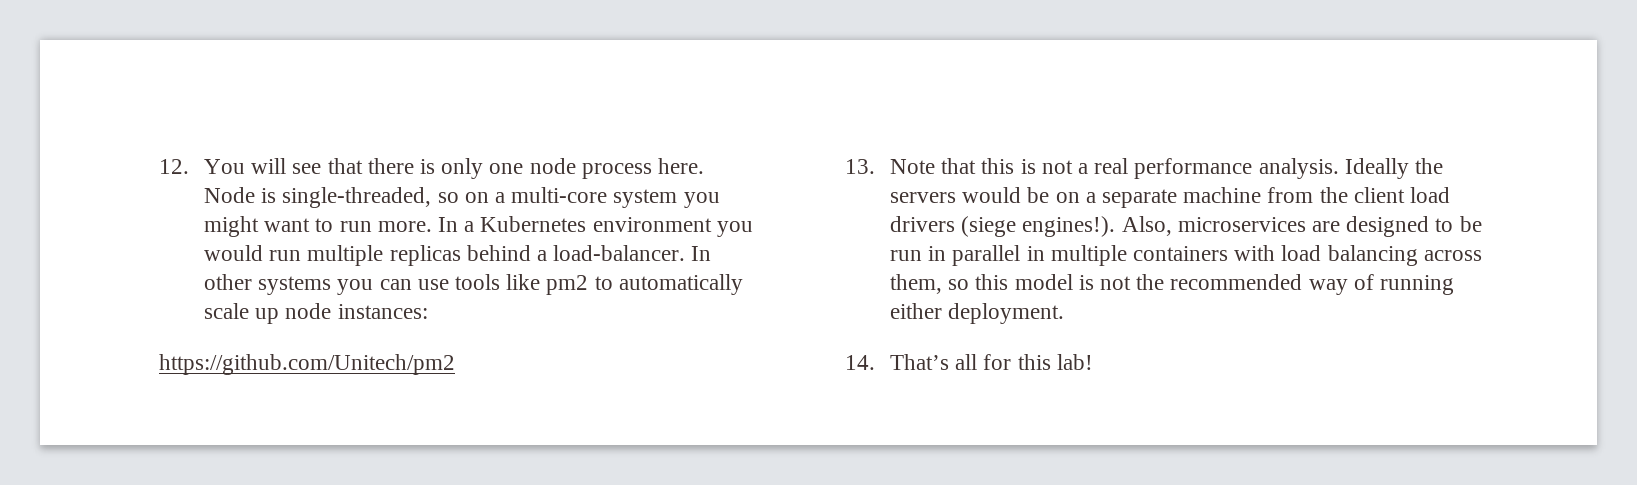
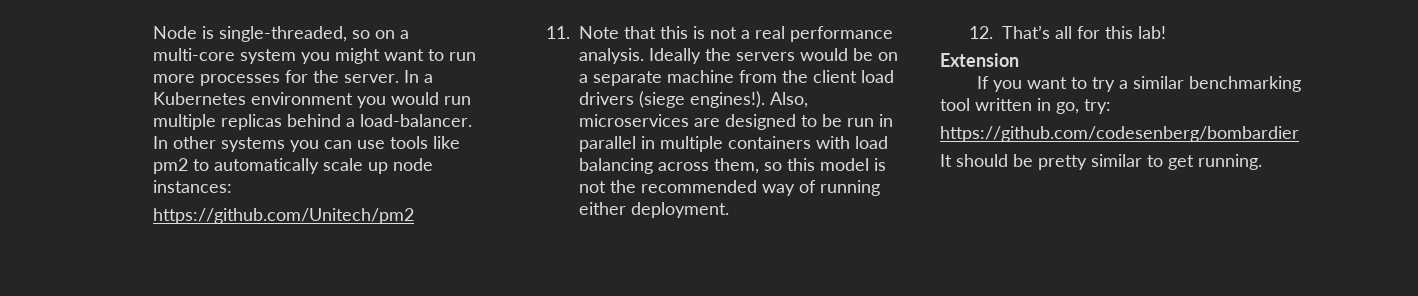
- 12. You will see that there is only one node process here. Node is single-threaded, so on a multi-core system you might want to run more.
+ Node is single-threaded, so on a multi-core system you might want to run more processes for the server.
- 13. Note that this is not a real performance analysis.
+ 11. Note that this is not a real performance analysis.
- 14. That’s all for this lab!
+ 12. That’s all for this lab!
+ Extension
+ If you want to try a similar benchmarking tool written in go, try:
+ https://github.com/codesenberg/bombardier
+ It should be pretty similar to get running.

